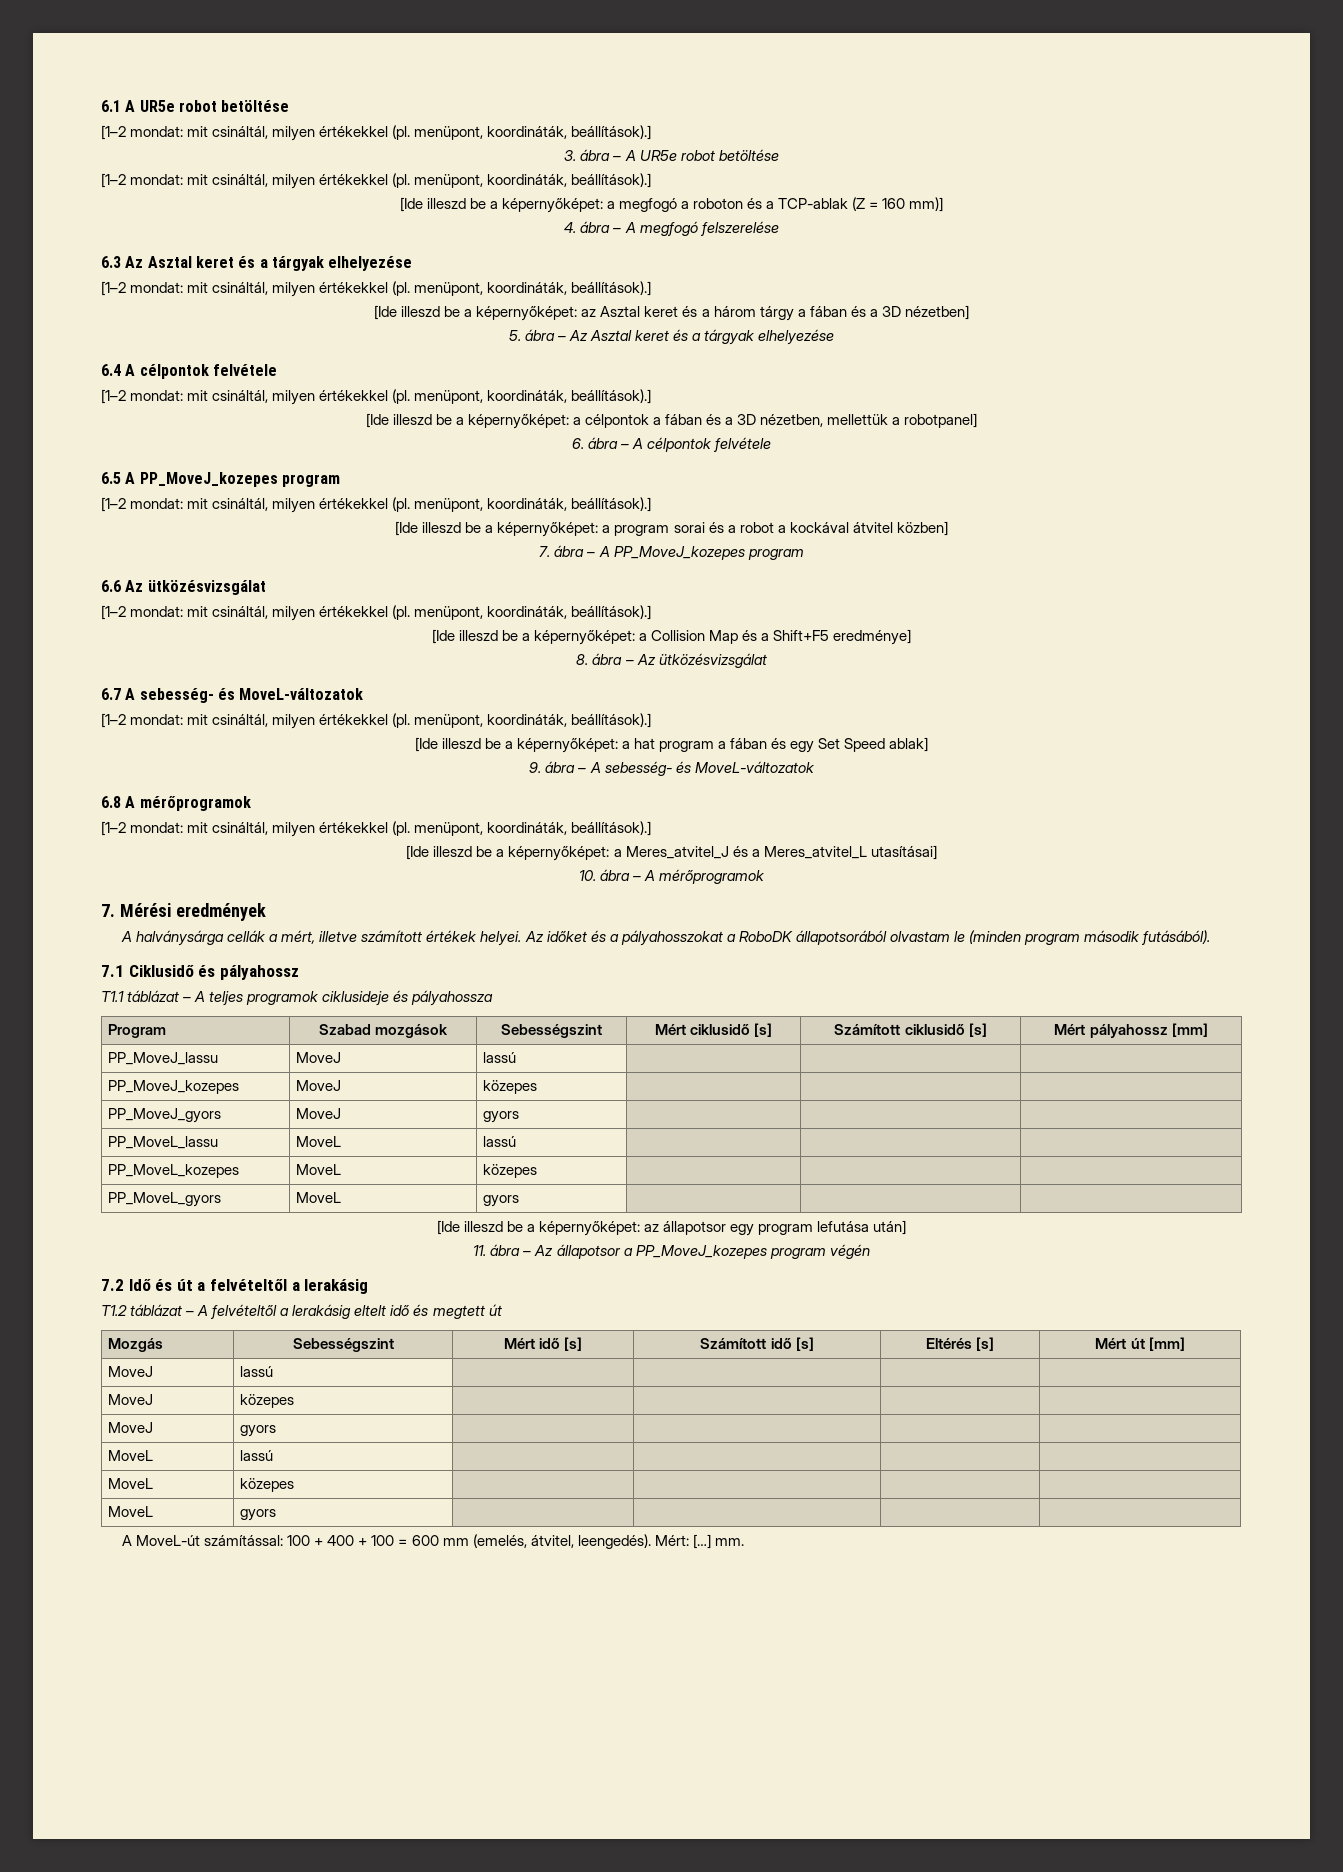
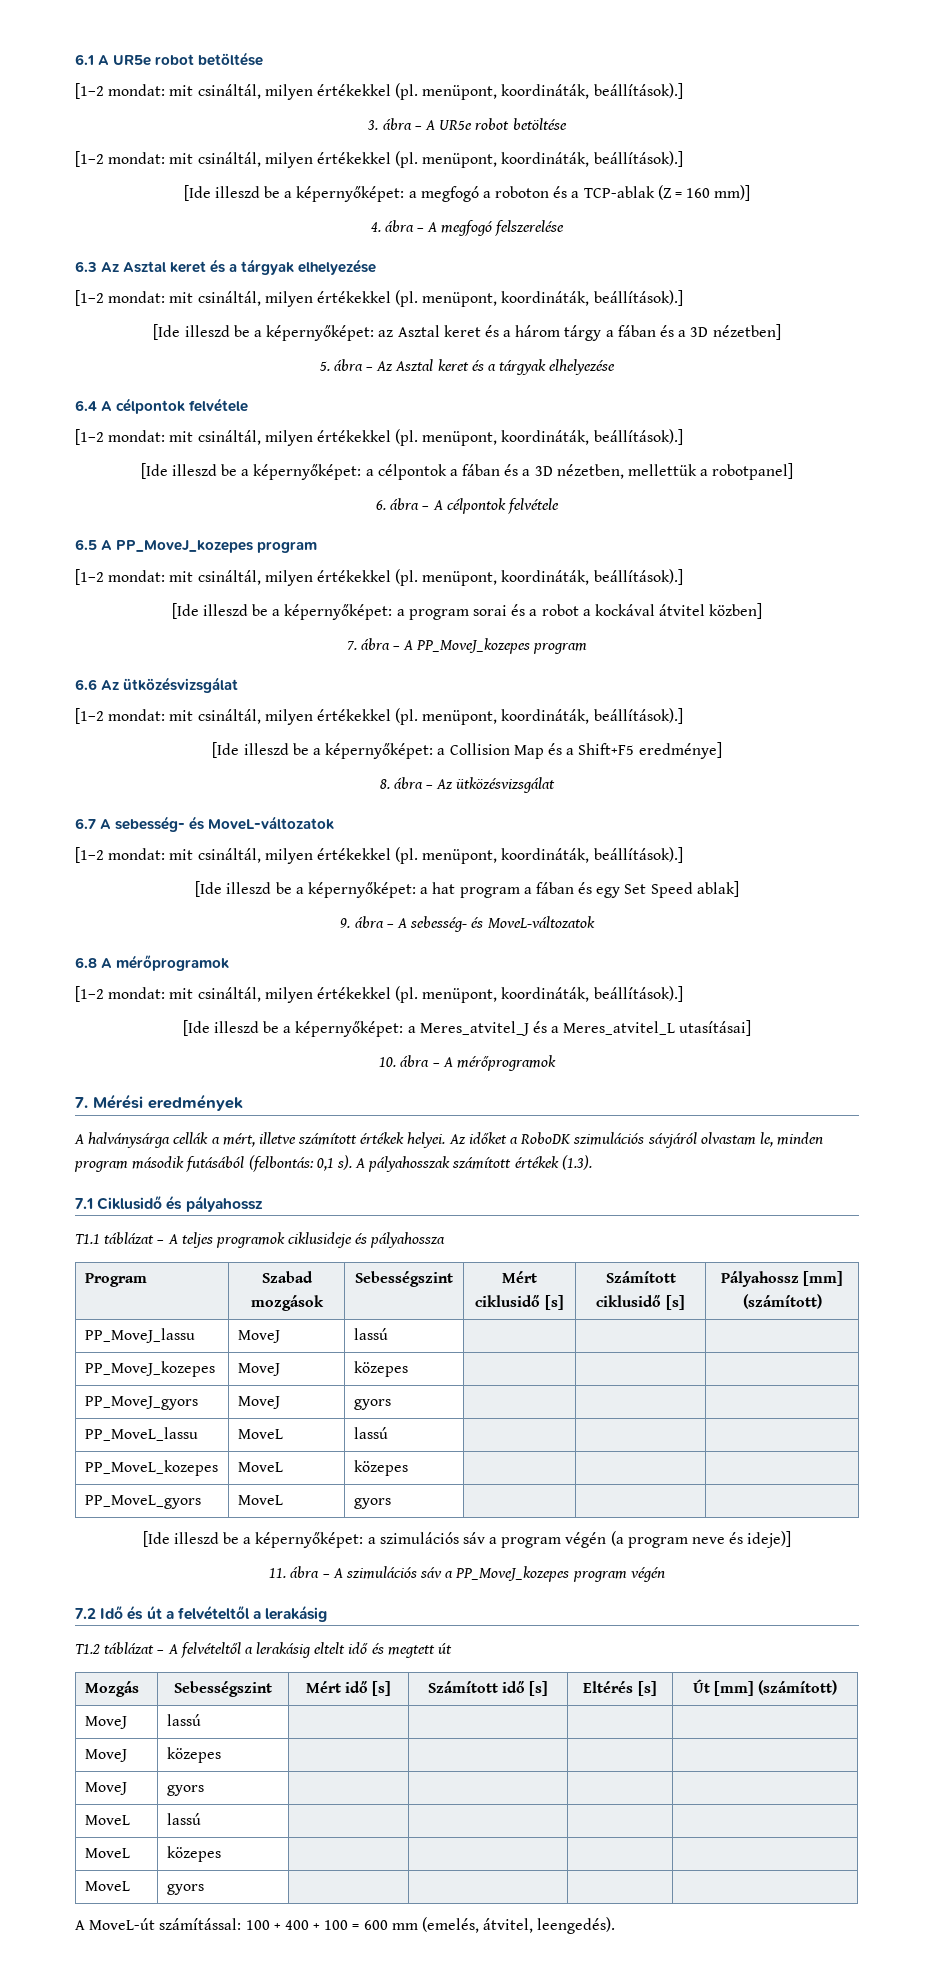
- Az időket és a pályahosszokat a RoboDK állapotsorából olvastam le (minden program második futásából).
+ Az időket a RoboDK szimulációs sávjáról olvastam le, minden program második futásából (felbontás: 0,1 s). A pályahosszak számított értékek (1.3).
- Program | Szabad mozgások | Sebességszint | Mért ciklusidő [s] | Számított ciklusidő [s] | Mért pályahossz [mm]
+ Program | Szabad mozgások | Sebességszint | Mért ciklusidő [s] | Számított ciklusidő [s] | Pályahossz [mm] (számított)
- [Ide illeszd be a képernyőképet: az állapotsor egy program lefutása után]
+ [Ide illeszd be a képernyőképet: a szimulációs sáv a program végén (a program neve és ideje)]
- 11. ábra – Az állapotsor a PP_MoveJ_kozepes program végén
+ 11. ábra – A szimulációs sáv a PP_MoveJ_kozepes program végén
- Mozgás | Sebességszint | Mért idő [s] | Számított idő [s] | Eltérés [s] | Mért út [mm]
+ Mozgás | Sebességszint | Mért idő [s] | Számított idő [s] | Eltérés [s] | Út [mm] (számított)
- Mért: […] mm.

